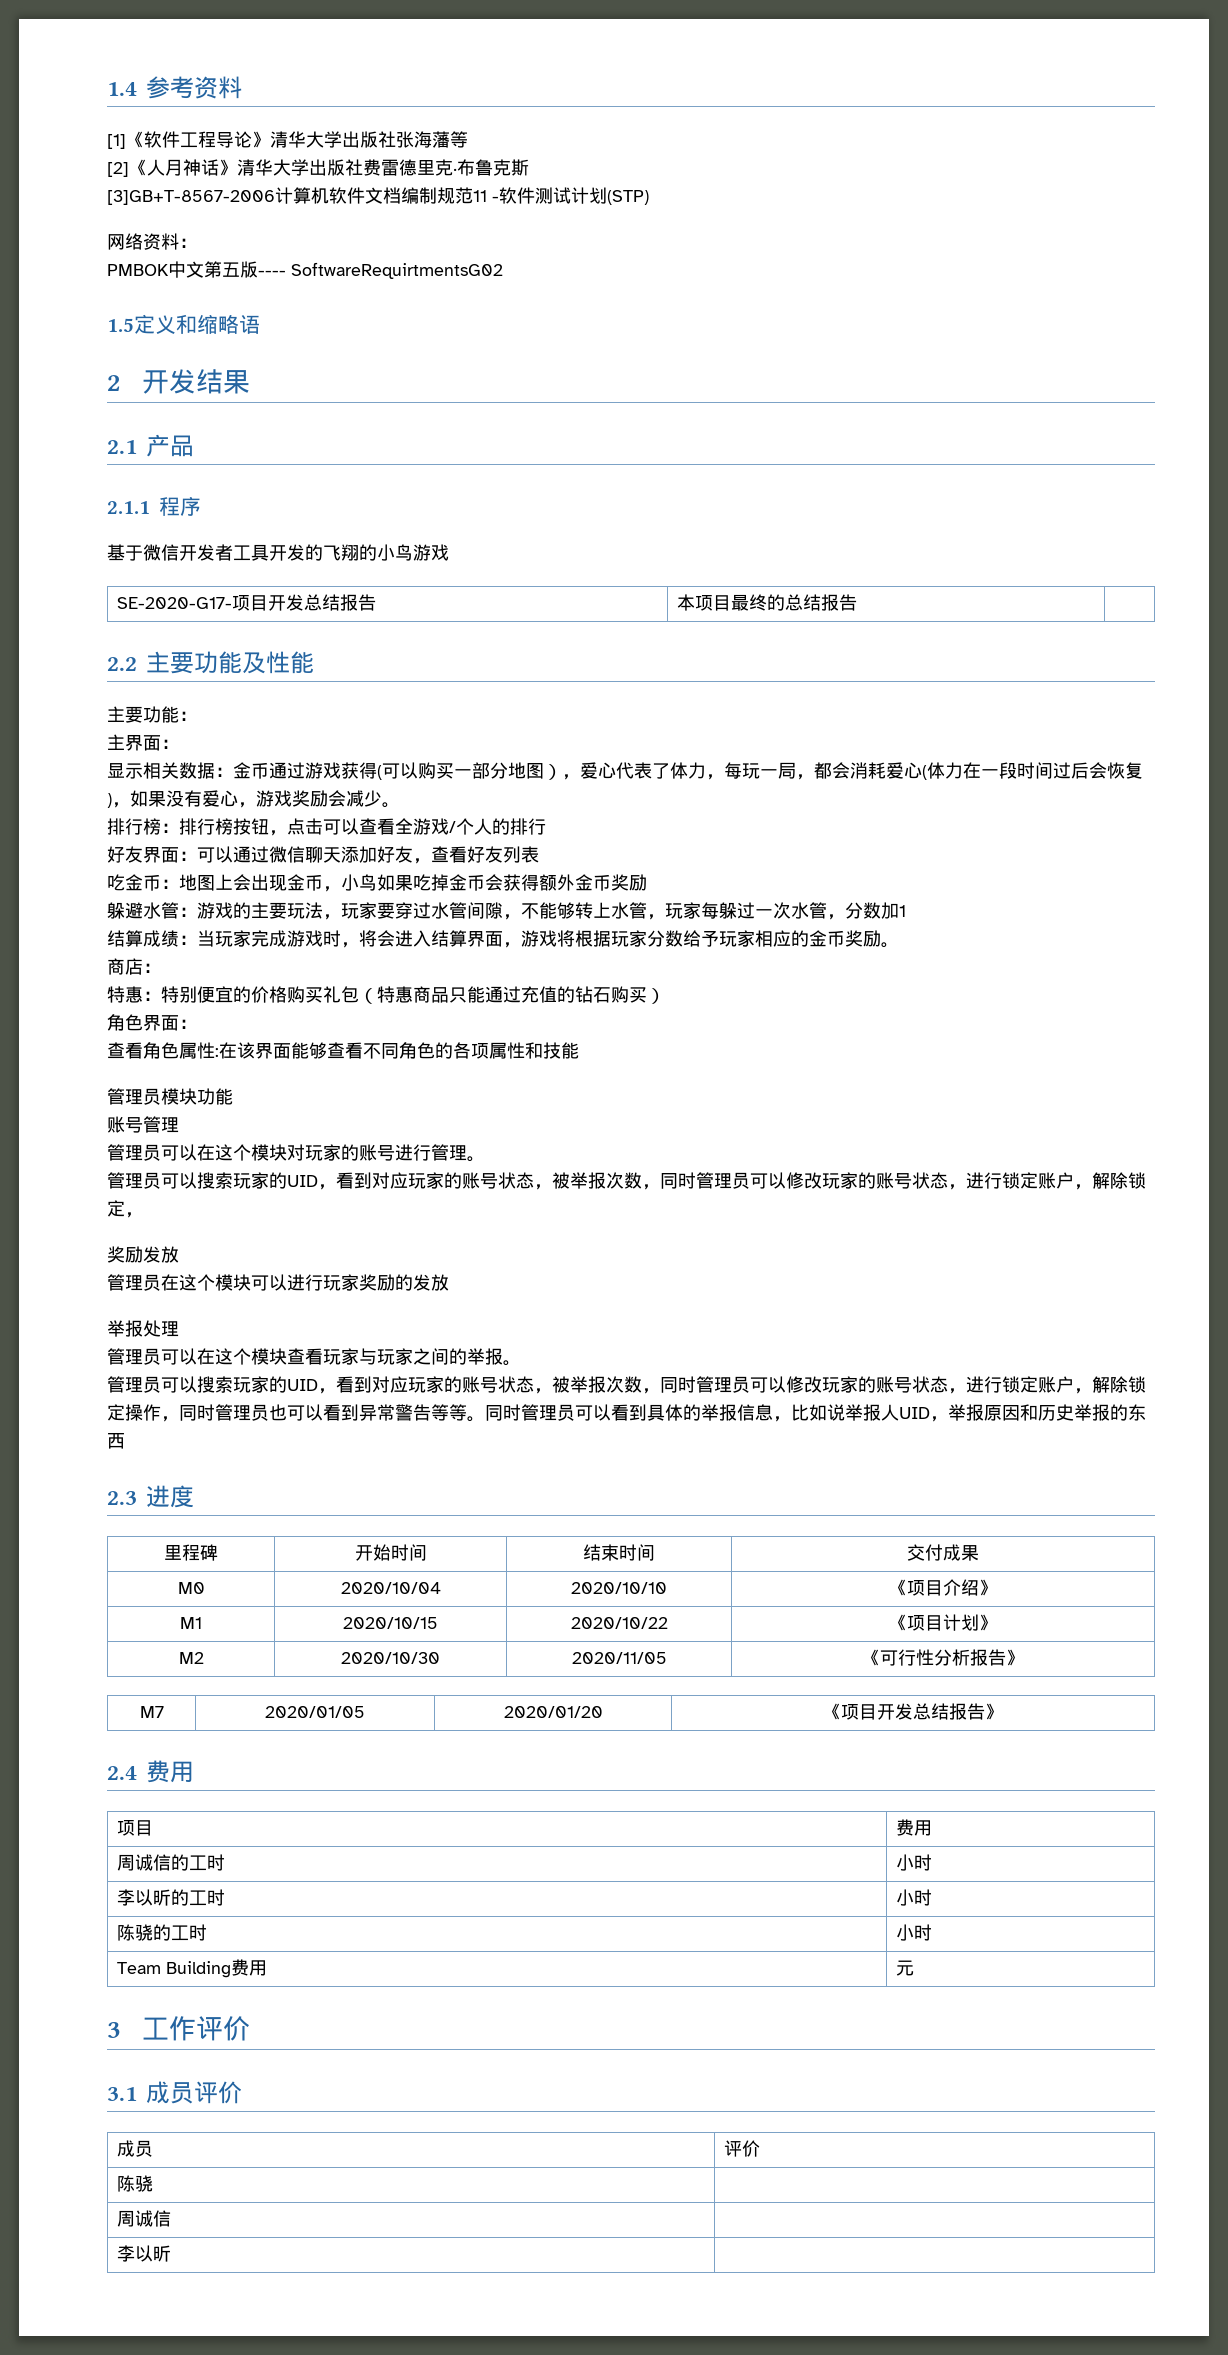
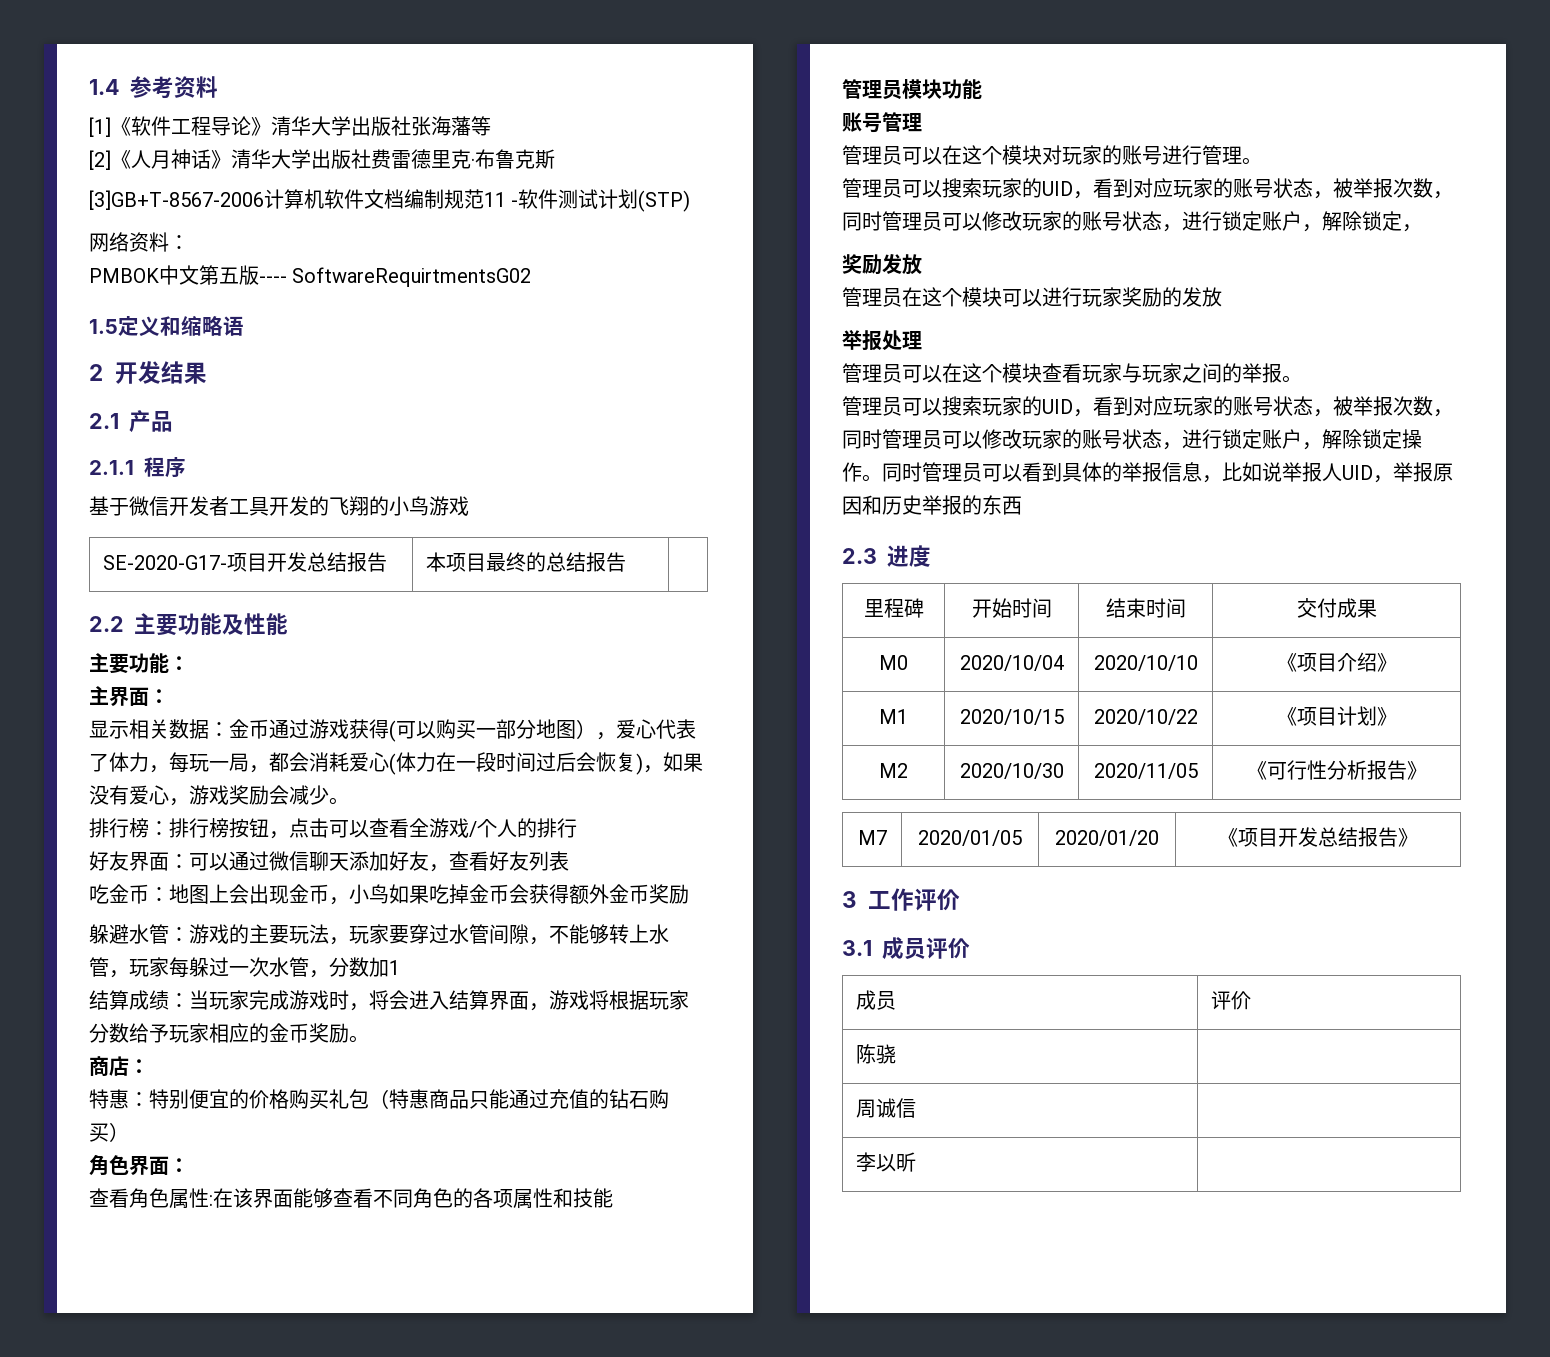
- 管理员可以搜索玩家的UID，看到对应玩家的账号状态，被举报次数，同时管理员可以修改玩家的账号状态，进行锁定账户，解除锁定操作，同时管理员也可以看到异常警告等等。
+ 管理员可以搜索玩家的UID，看到对应玩家的账号状态，被举报次数，同时管理员可以修改玩家的账号状态，进行锁定账户，解除锁定操作。
- 2.4费用
- 项目 | 费用
- 周诚信的工时 | 小时
- 李以昕的工时 | 小时
- 陈骁的工时 | 小时
- Team Building费用 | 元

